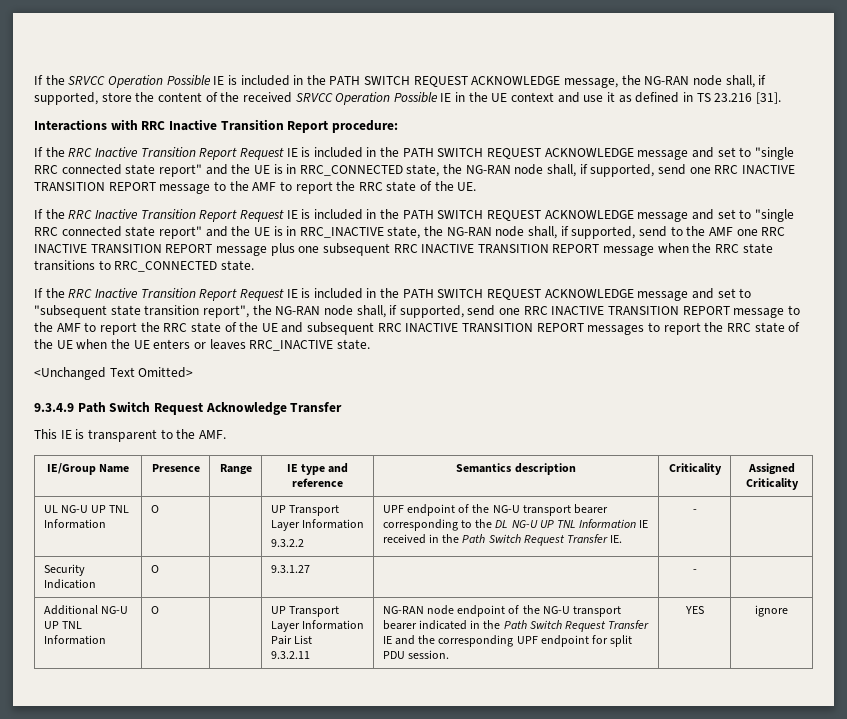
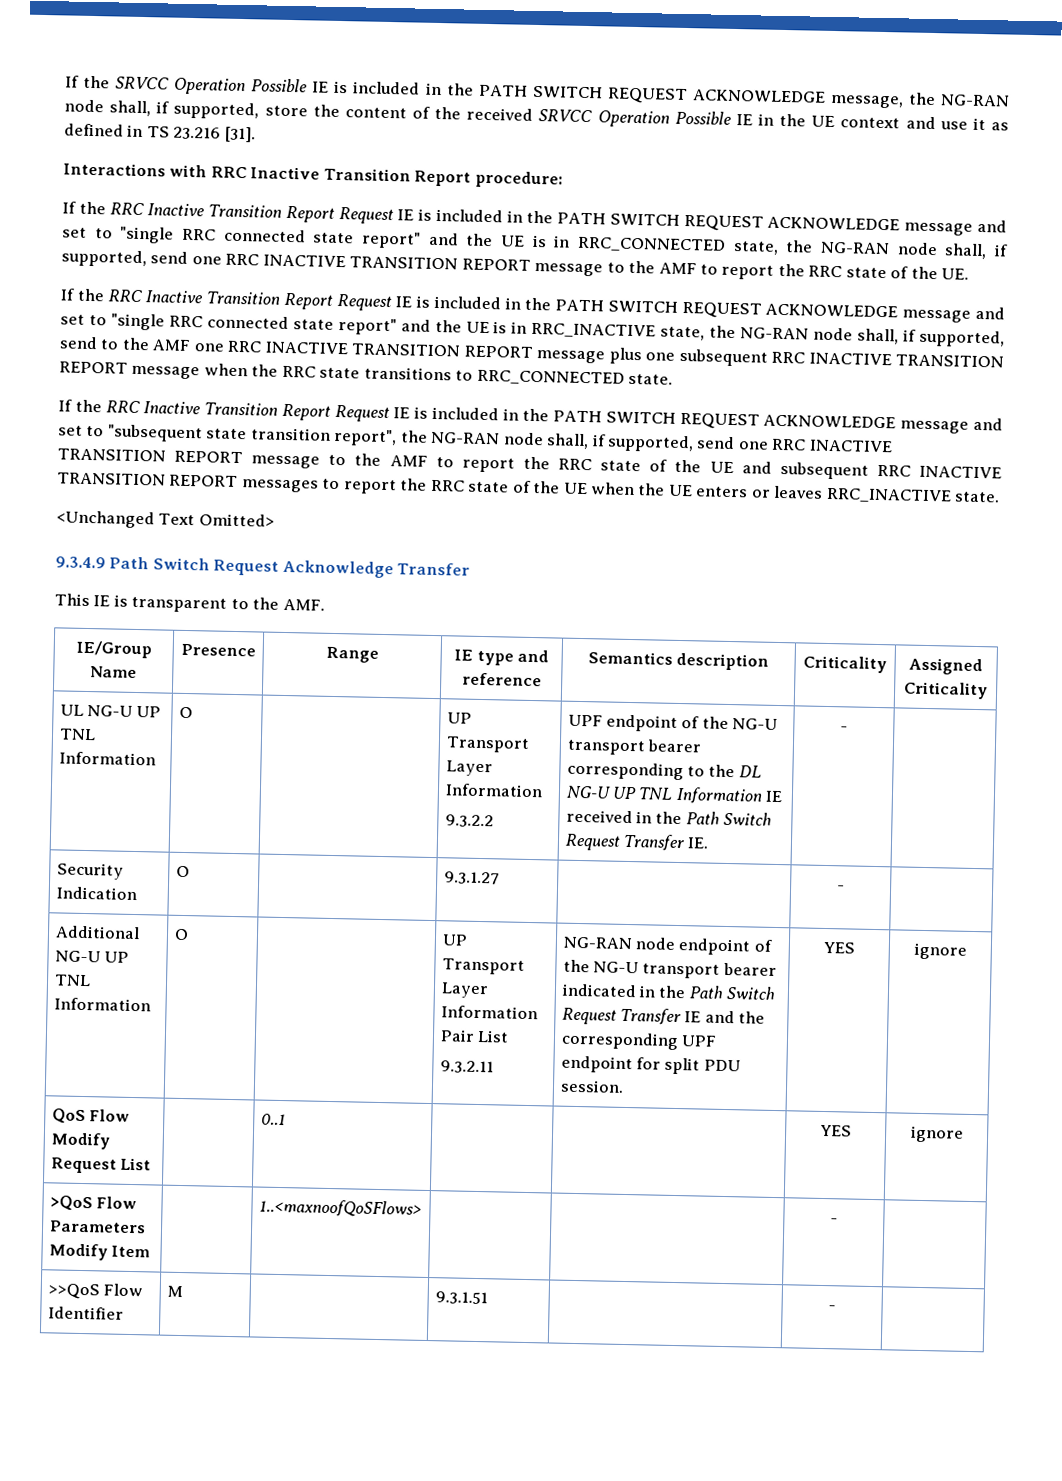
+ QoS Flow Modify Request List | | 0..1 | | | YES | ignore
+ >QoS Flow Parameters Modify Item | | 1..<maxnoofQoSFlows> | | | - |
+ >>QoS Flow Identifier | M | | 9.3.1.51 | | - |

